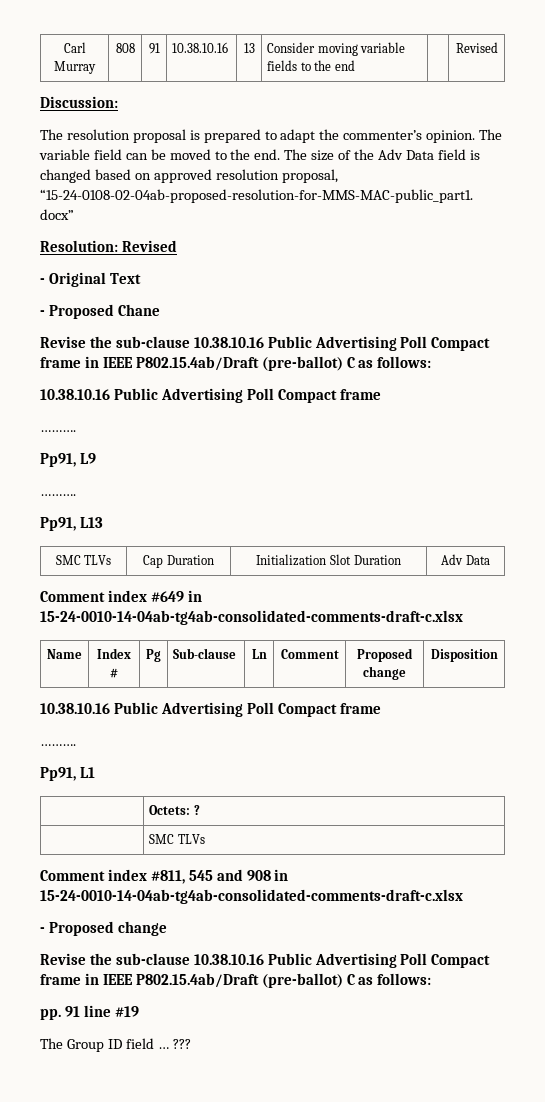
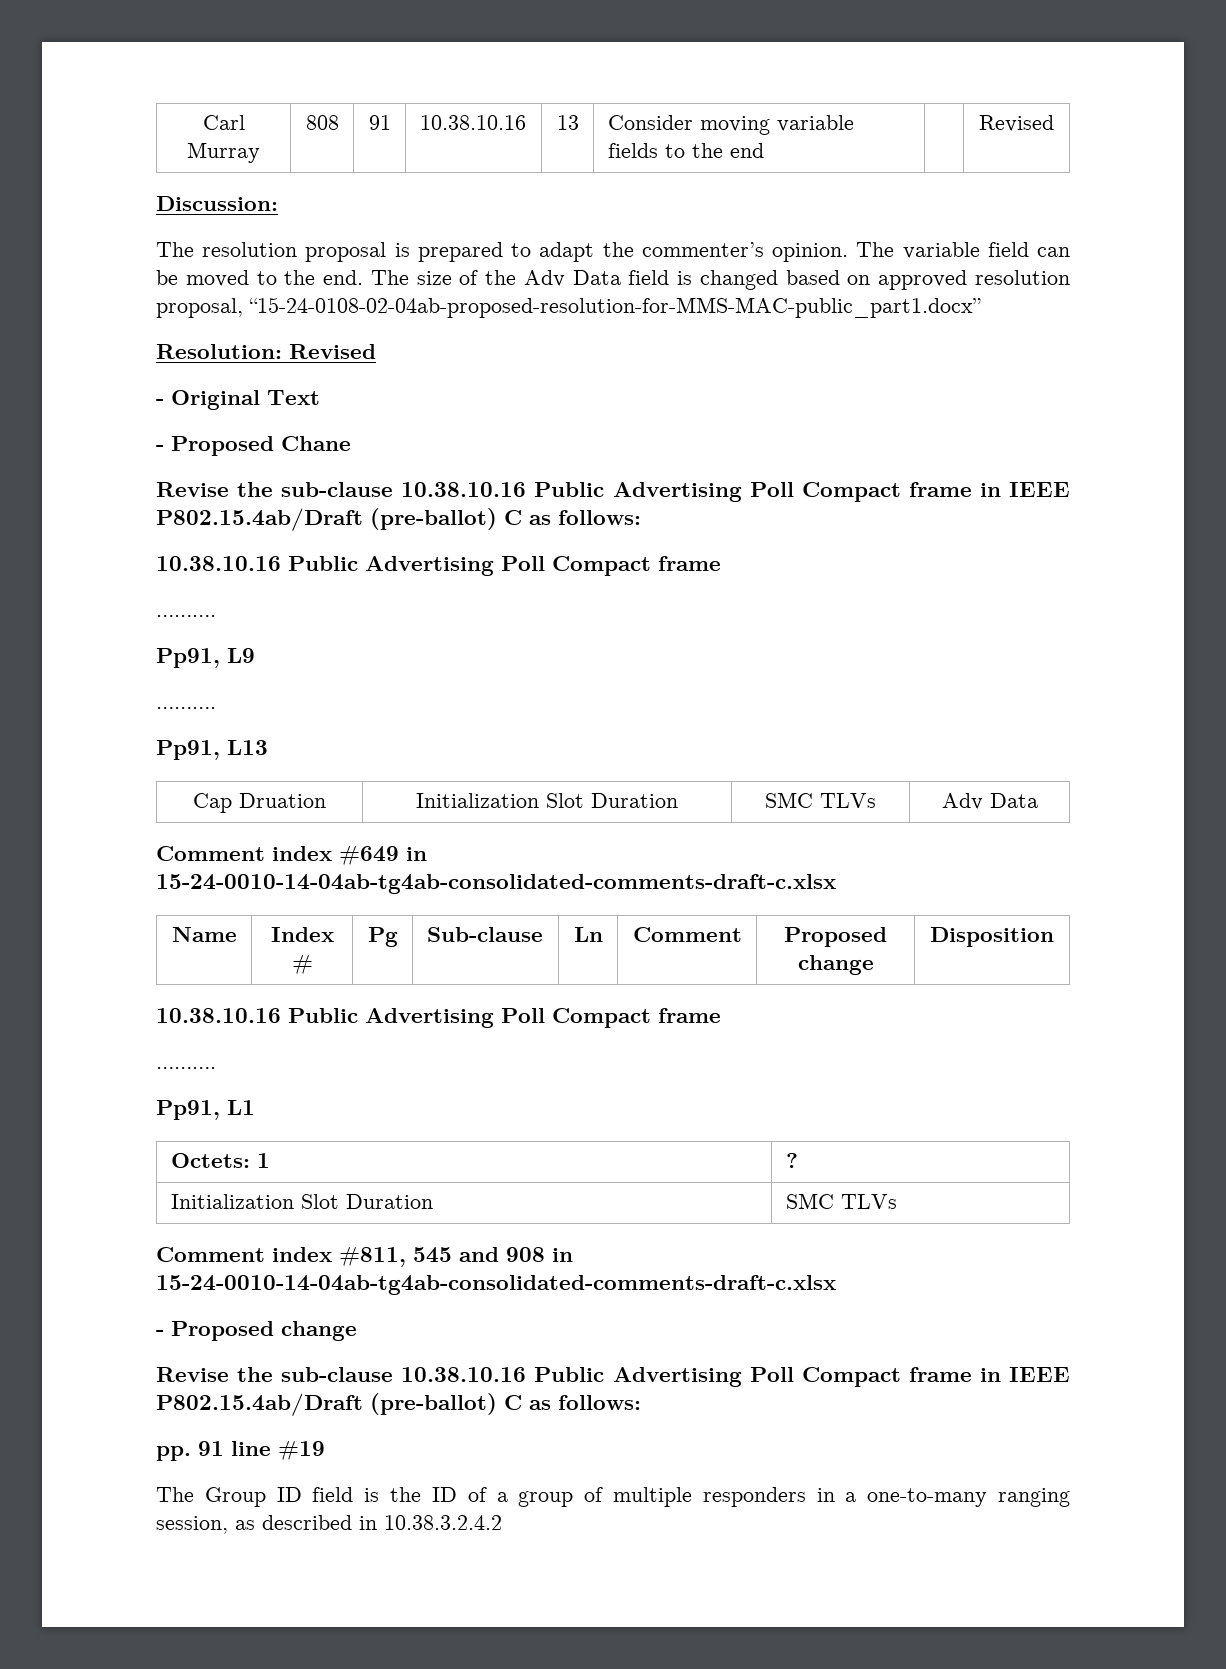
- SMC TLVs | Cap Duration | Initialization Slot Duration | Adv Data
+ Cap Druation | Initialization Slot Duration | SMC TLVs | Adv Data
- | Octets: ?
- | SMC TLVs
+ Octets: 1 | ?
+ Initialization Slot Duration | SMC TLVs
- The Group ID field … ???
+ The Group ID field is the ID of a group of multiple responders in a one-to-many ranging session, as described in 10.38.3.2.4.2

